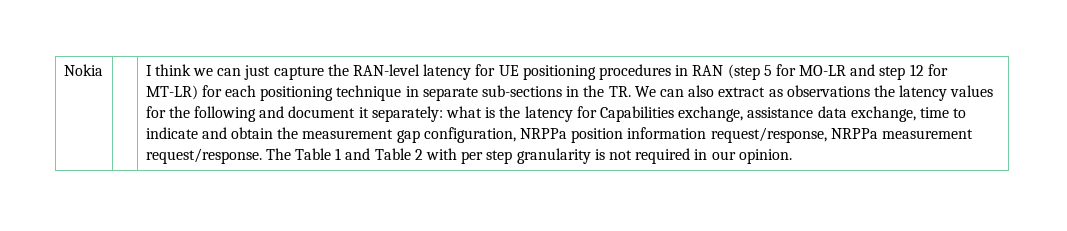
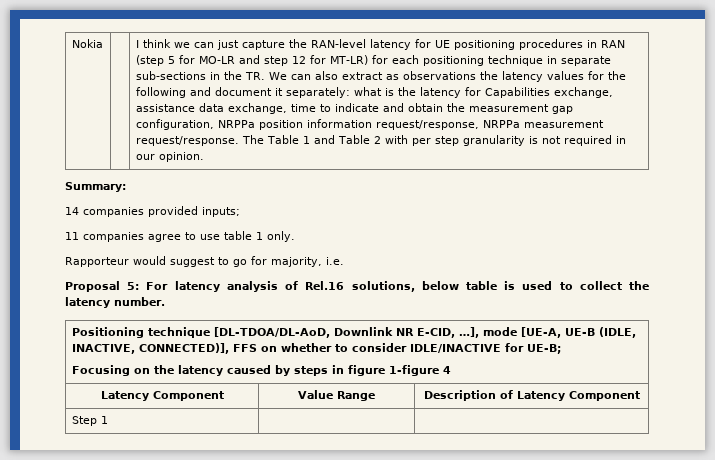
+ Summary:
+ 14 companies provided inputs;
+ 11 companies agree to use table 1 only.
+ Rapporteur would suggest to go for majority, i.e.
+ Proposal 5: For latency analysis of Rel.16 solutions, below table is used to collect the latency number.
+ Positioning technique [DL-TDOA/DL-AoD, Downlink NR E-CID, …], mode [UE-A, UE-B (IDLE, INACTIVE, CONNECTED)], FFS on whether to consider IDLE/INACTIVE for UE-B;
+ Focusing on the latency caused by steps in figure 1-figure 4
+ Latency Component | Value Range | Description of Latency Component
+ Step 1 | |

